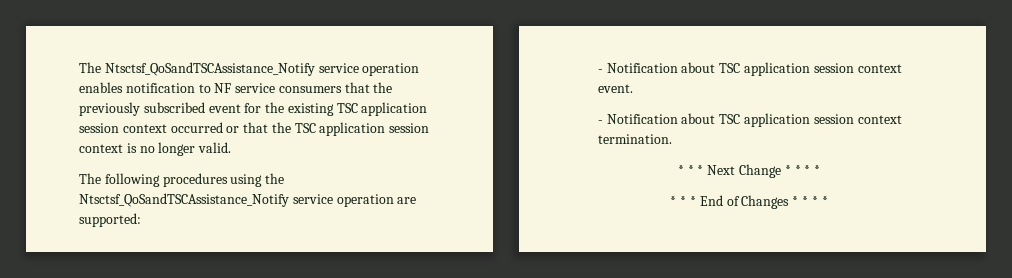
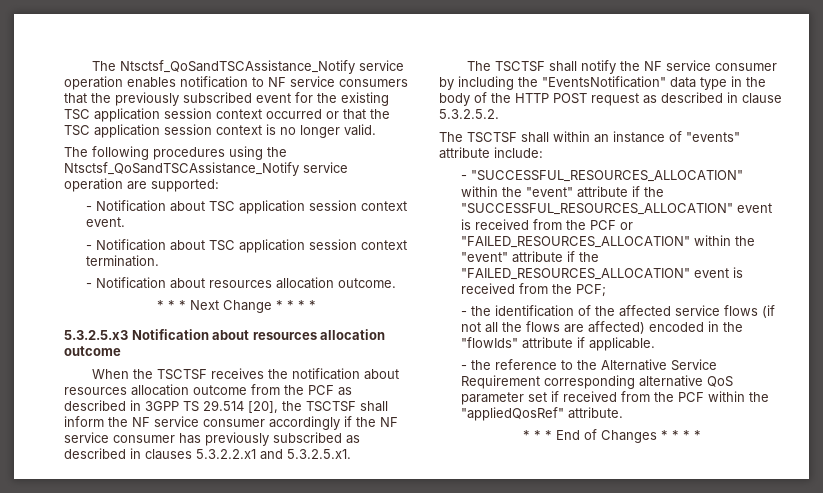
+ - Notification about resources allocation outcome.
+ 5.3.2.5.x3 Notification about resources allocation outcome
+ When the TSCTSF receives the notification about resources allocation outcome from the PCF as described in 3GPP TS 29.514 [20], the TSCTSF shall inform the NF service consumer accordingly if the NF service consumer has previously subscribed as described in clauses 5.3.2.2.x1 and 5.3.2.5.x1.
+ The TSCTSF shall notify the NF service consumer by including the "EventsNotification" data type in the body of the HTTP POST request as described in clause 5.3.2.5.2.
+ The TSCTSF shall within an instance of "events" attribute include:
+ - "SUCCESSFUL_RESOURCES_ALLOCATION" within the "event" attribute if the "SUCCESSFUL_RESOURCES_ALLOCATION" event is received from the PCF or "FAILED_RESOURCES_ALLOCATION" within the "event" attribute if the "FAILED_RESOURCES_ALLOCATION" event is received from the PCF;
+ - the identification of the affected service flows (if not all the flows are affected) encoded in the "flowIds" attribute if applicable.
+ - the reference to the Alternative Service Requirement corresponding alternative QoS parameter set if received from the PCF within the "appliedQosRef" attribute.

